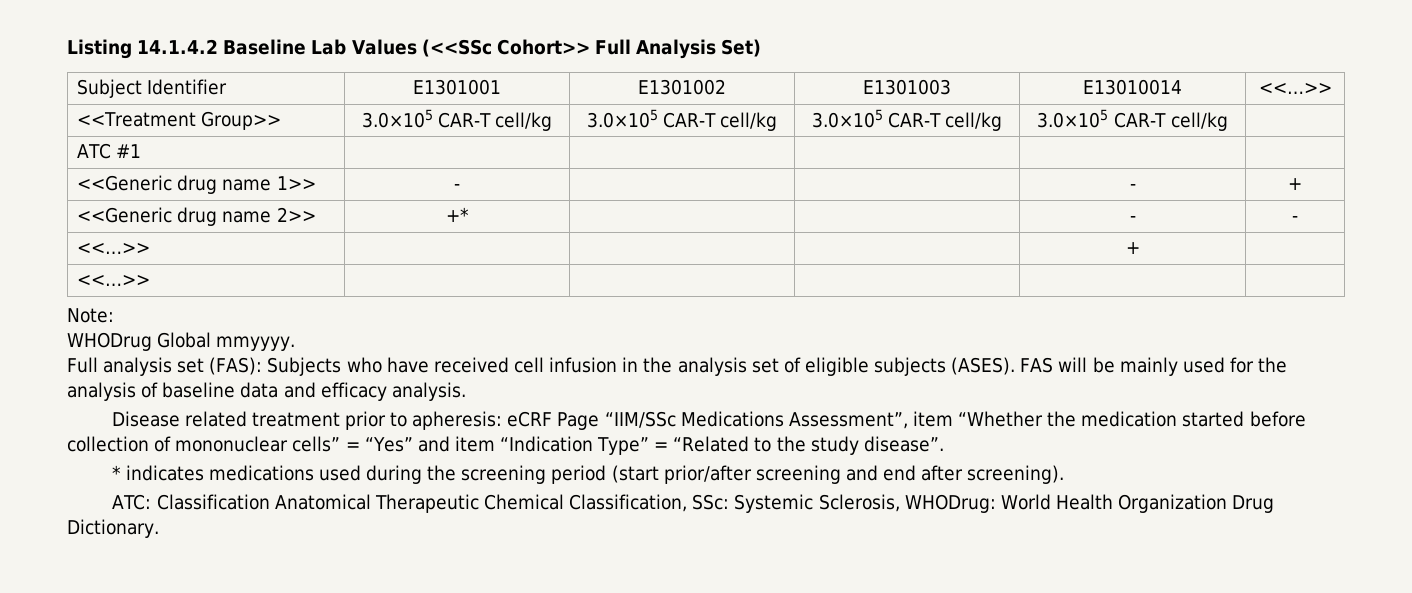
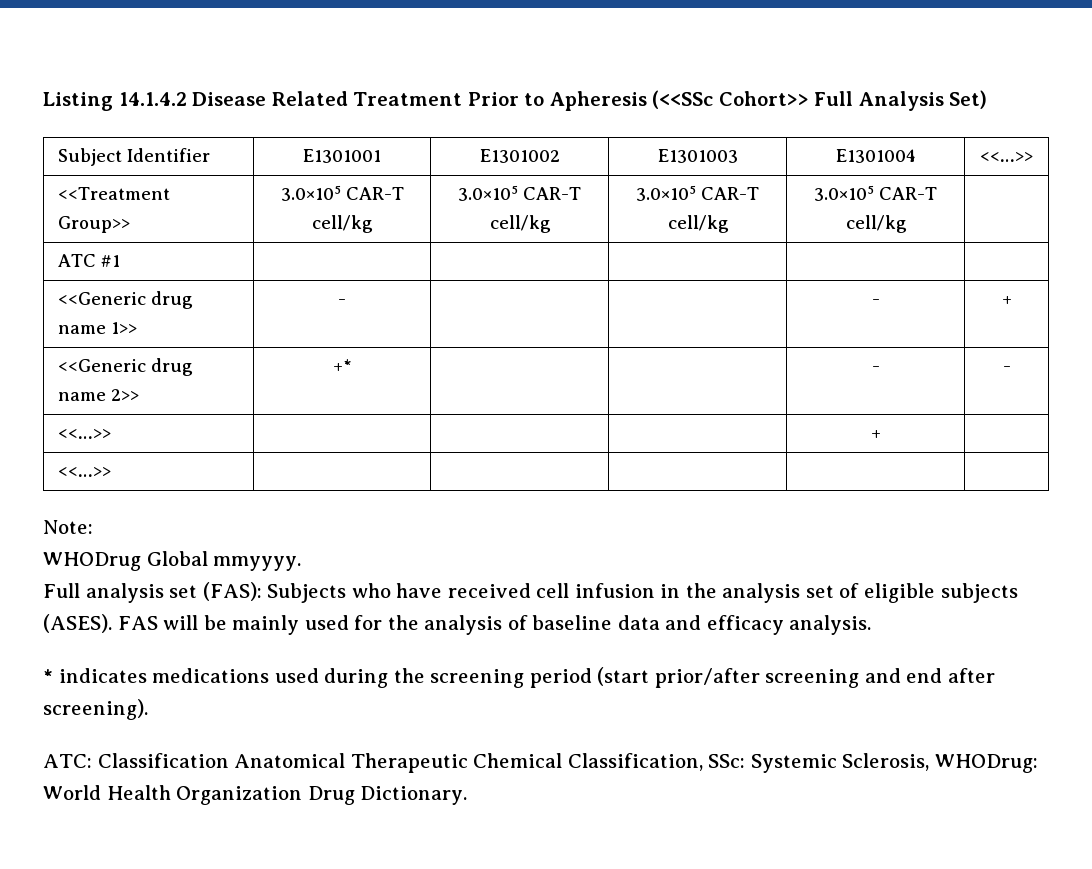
- Listing 14.1.4.2 Baseline Lab Values (<<SSc Cohort>> Full Analysis Set)
+ Listing 14.1.4.2 Disease Related Treatment Prior to Apheresis (<<SSc Cohort>> Full Analysis Set)
- Subject Identifier | E1301001 | E1301002 | E1301003 | E13010014 | <<…>>
+ Subject Identifier | E1301001 | E1301002 | E1301003 | E1301004 | <<…>>
- Disease related treatment prior to apheresis: eCRF Page “IIM/SSc Medications Assessment”, item “Whether the medication started before collection of mononuclear cells” = “Yes” and item “Indication Type” = “Related to the study disease”.

